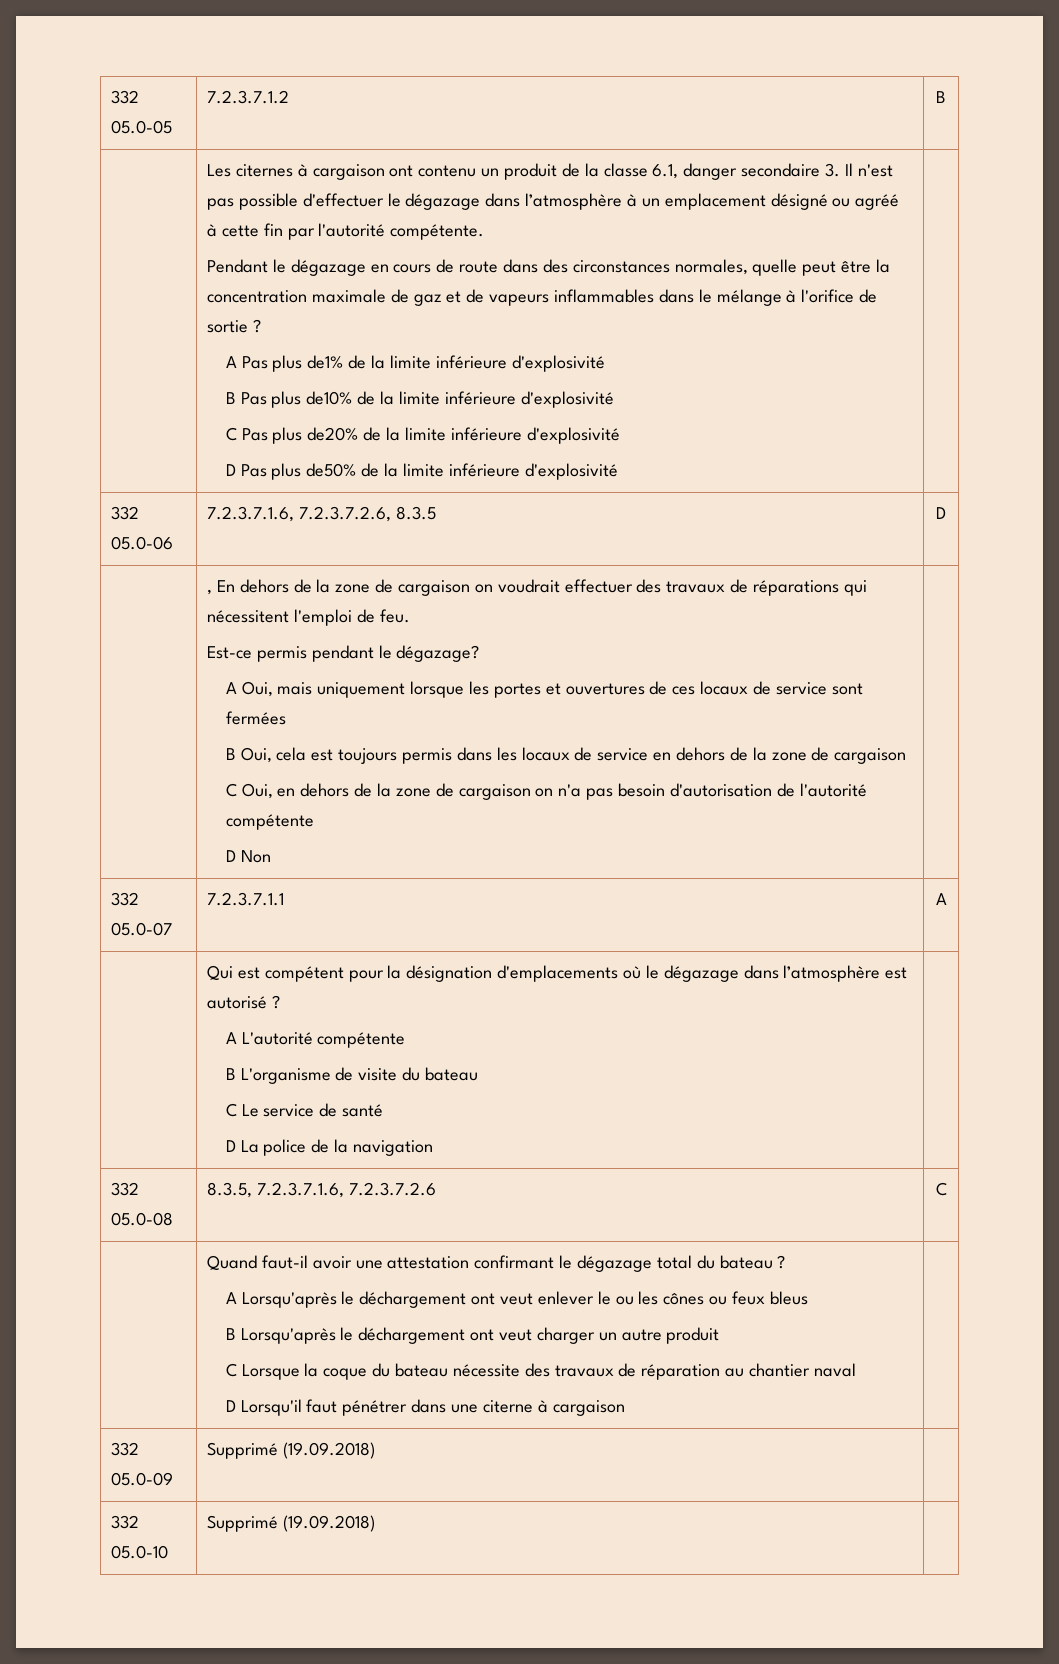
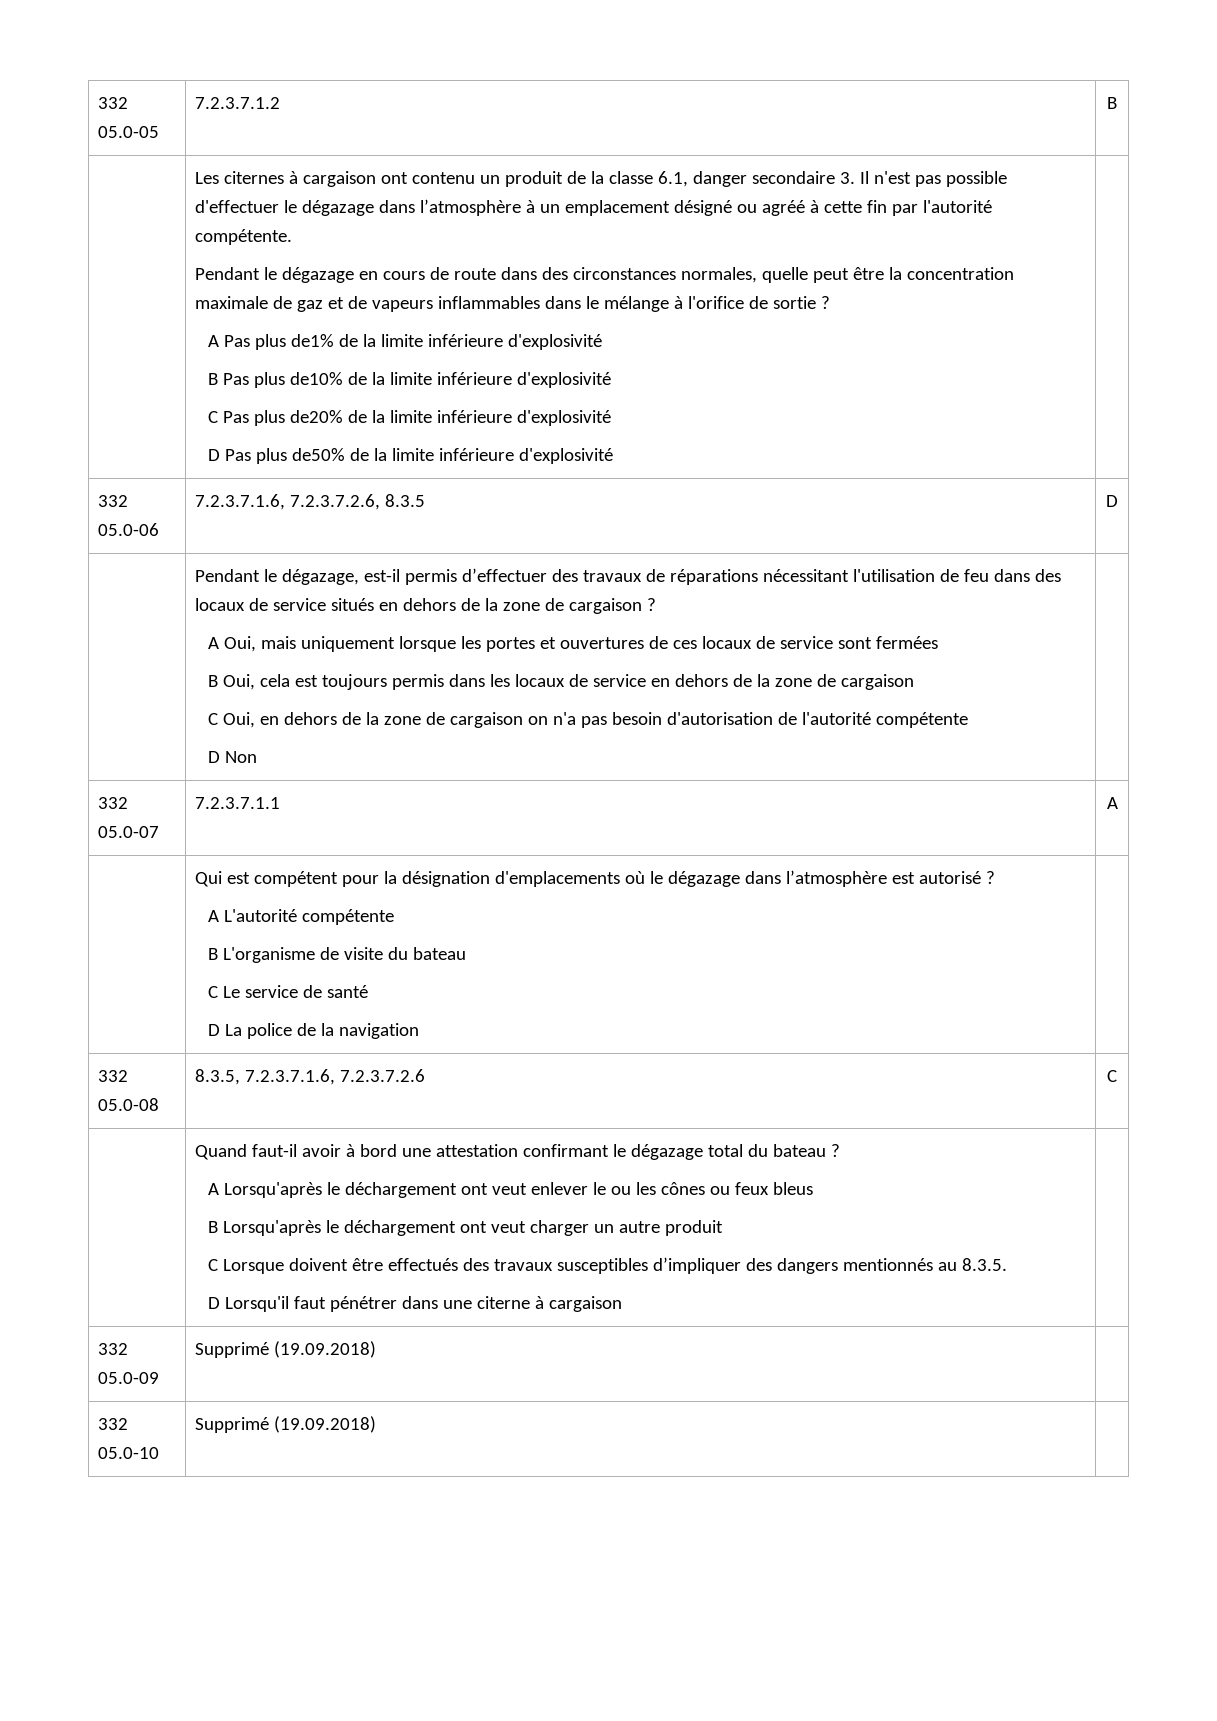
- , En dehors de la zone de cargaison on voudrait effectuer des travaux de réparations qui nécessitent l'emploi de feu.
- Est-ce permis pendant le dégazage?
+ Pendant le dégazage, est-il permis d’effectuer des travaux de réparations nécessitant l'utilisation de feu dans des locaux de service situés en dehors de la zone de cargaison ?
- Quand faut-il avoir une attestation confirmant le dégazage total du bateau ?
+ Quand faut-il avoir à bord une attestation confirmant le dégazage total du bateau ?
- C Lorsque la coque du bateau nécessite des travaux de réparation au chantier naval
+ C Lorsque doivent être effectués des travaux susceptibles d’impliquer des dangers mentionnés au 8.3.5.

